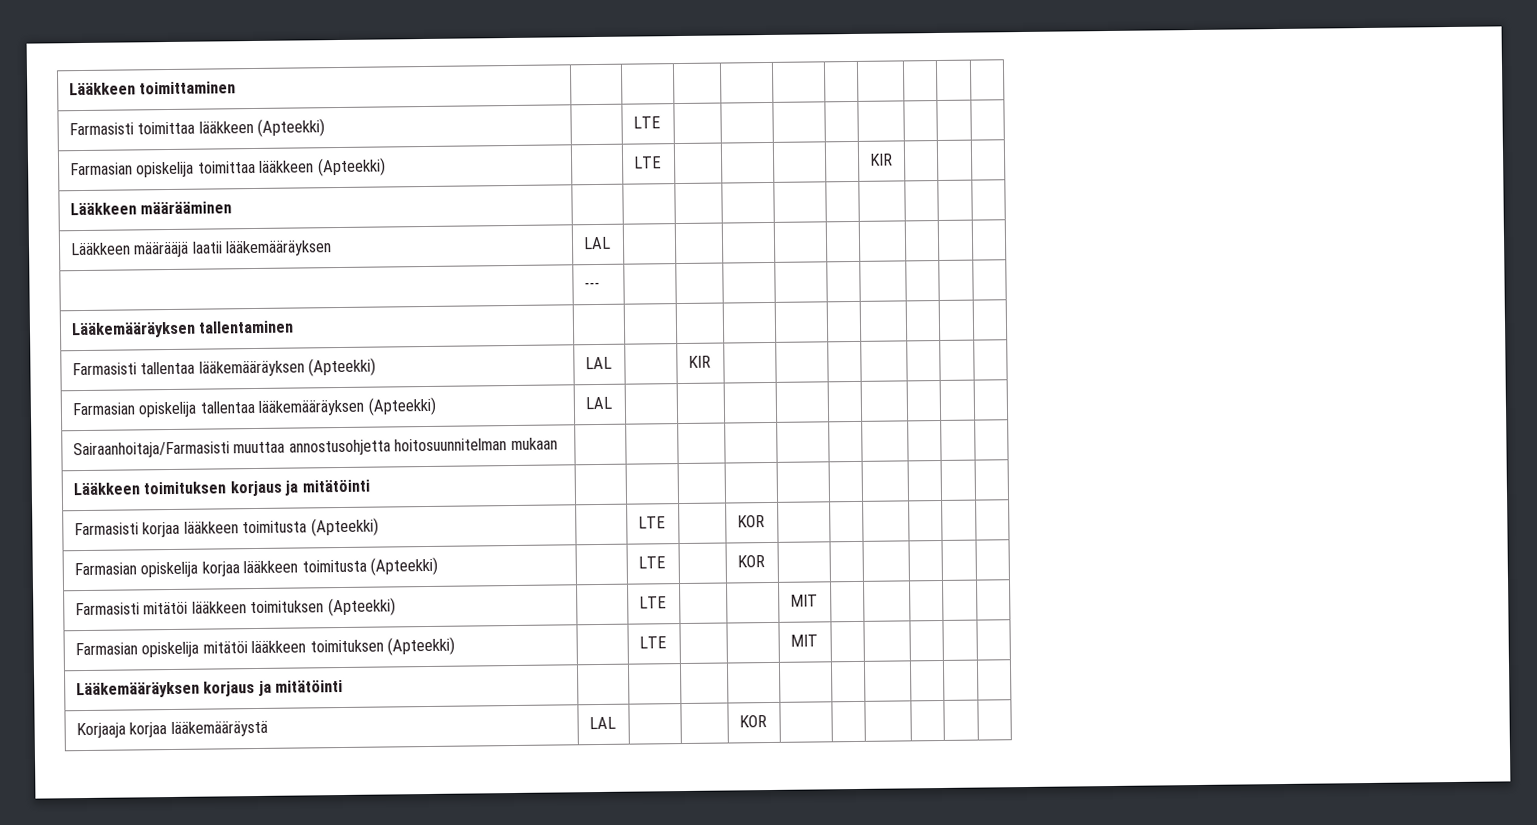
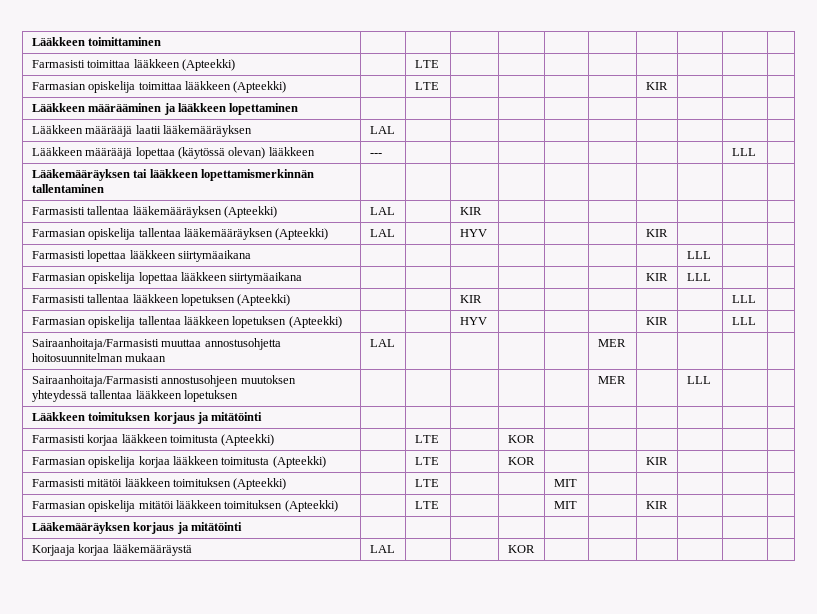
- Lääkkeen määrääminen | | | | | | | | | |
+ Lääkkeen määrääminen ja lääkkeen lopettaminen | | | | | | | | | |
- | --- | | | | | | | | |
- Lääkemääräyksen tallentaminen | | | | | | | | | |
+ Lääkkeen määrääjä lopettaa (käytössä olevan) lääkkeen | --- | | | | | | | | LLL |
+ Lääkemääräyksen tai lääkkeen lopettamismerkinnän tallentaminen | | | | | | | | | |
- Farmasian opiskelija tallentaa lääkemääräyksen (Apteekki) | LAL | | | | | | | | |
+ Farmasian opiskelija tallentaa lääkemääräyksen (Apteekki) | LAL | | HYV | | | | KIR | | |
+ Farmasisti lopettaa lääkkeen siirtymäaikana | | | | | | | | LLL | |
+ Farmasian opiskelija lopettaa lääkkeen siirtymäaikana | | | | | | | KIR | LLL | |
+ Farmasisti tallentaa lääkkeen lopetuksen (Apteekki) | | | KIR | | | | | | LLL |
+ Farmasian opiskelija tallentaa lääkkeen lopetuksen (Apteekki) | | | HYV | | | | KIR | | LLL |
- Sairaanhoitaja/Farmasisti muuttaa annostusohjetta hoitosuunnitelman mukaan | | | | | | | | | |
+ Sairaanhoitaja/Farmasisti muuttaa annostusohjetta hoitosuunnitelman mukaan | LAL | | | | | MER | | | |
+ Sairaanhoitaja/Farmasisti annostusohjeen muutoksen yhteydessä tallentaa lääkkeen lopetuksen | | | | | | MER | | LLL | |
- Farmasian opiskelija korjaa lääkkeen toimitusta (Apteekki) | | LTE | | KOR | | | | | |
+ Farmasian opiskelija korjaa lääkkeen toimitusta (Apteekki) | | LTE | | KOR | | | KIR | | |
- Farmasian opiskelija mitätöi lääkkeen toimituksen (Apteekki) | | LTE | | | MIT | | | | |
+ Farmasian opiskelija mitätöi lääkkeen toimituksen (Apteekki) | | LTE | | | MIT | | KIR | | |

